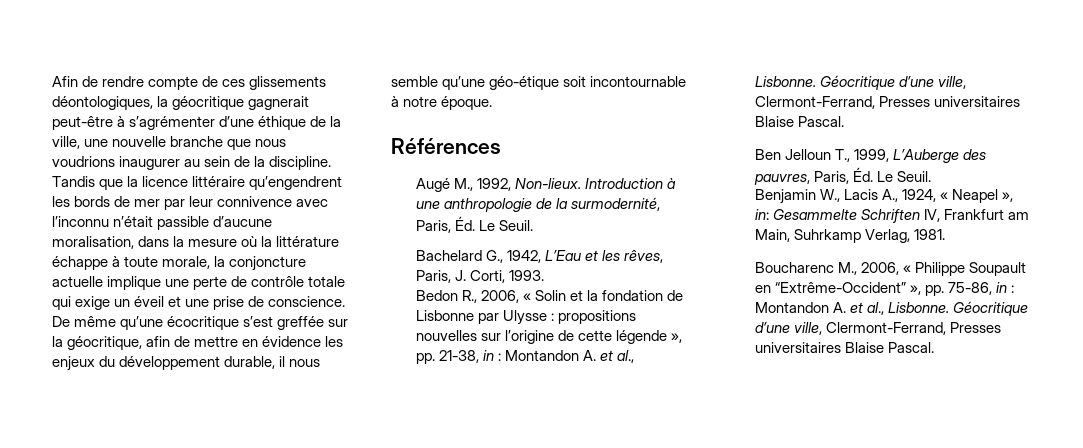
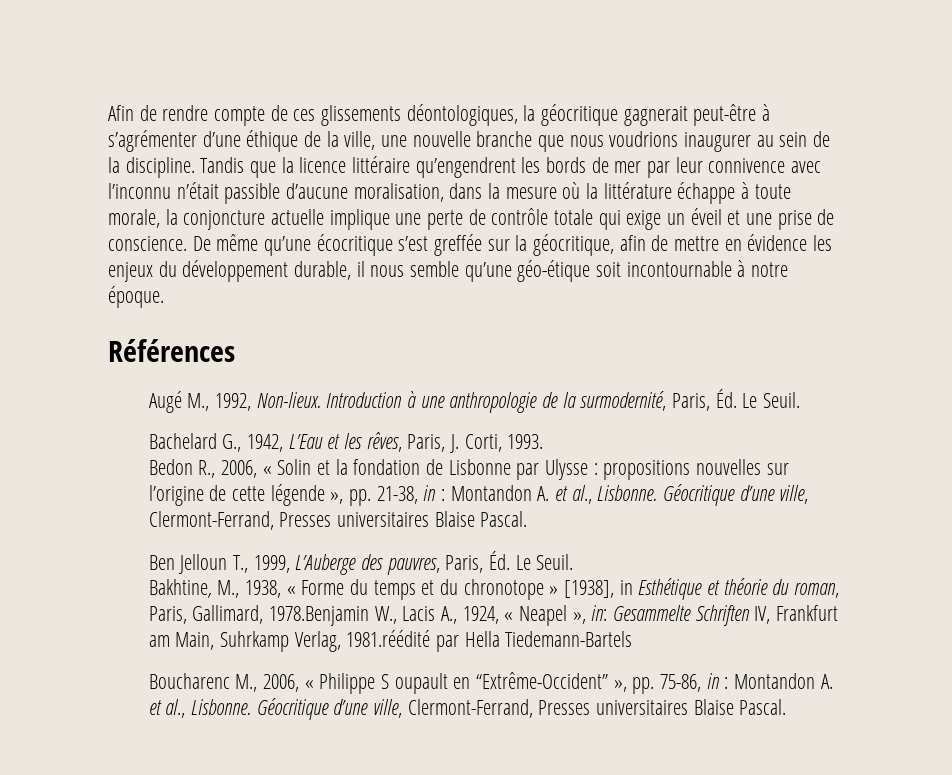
- Benjamin W., Lacis A., 1924, « Neapel », in: Gesammelte Schriften IV, Frankfurt am Main, Suhrkamp Verlag, 1981.
+ Bakhtine, M., 1938, « Forme du temps et du chronotope » [1938], in Esthétique et théorie du roman, Paris, Gallimard, 1978.Benjamin W., Lacis A., 1924, « Neapel », in: Gesammelte Schriften IV, Frankfurt am Main, Suhrkamp Verlag, 1981.réédité par Hella Tiedemann-Bartels
- Boucharenc M., 2006, « Philippe Soupault en “Extrême-Occident” », pp. 75-86, in : Montandon A. et al., Lisbonne.
+ Boucharenc M., 2006, « Philippe S oupault en “Extrême-Occident” », pp. 75-86, in : Montandon A. et al., Lisbonne.

